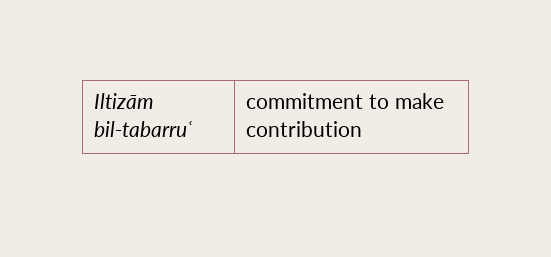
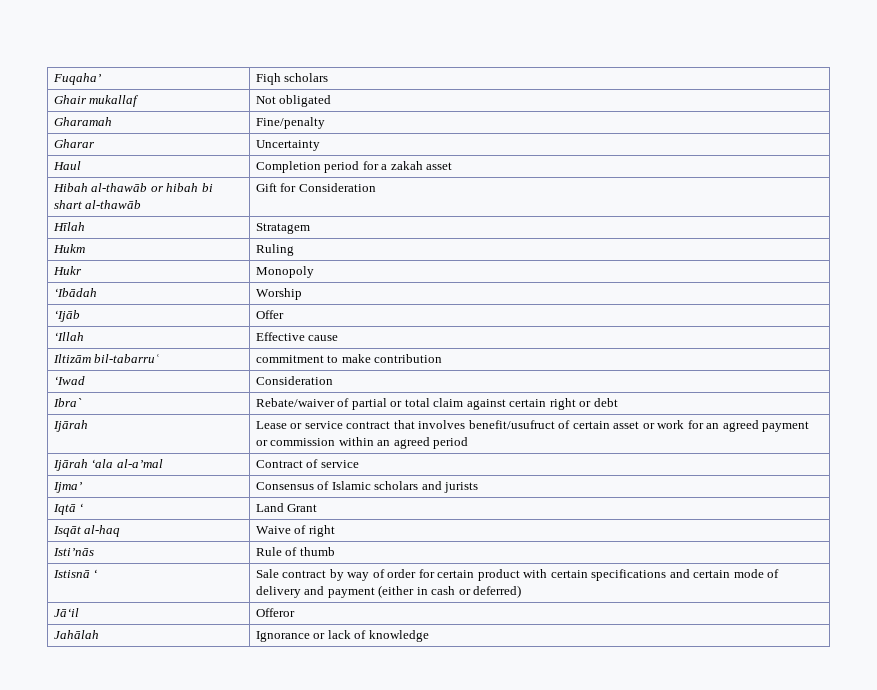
+ Fuqaha’ | Fiqh scholars
+ Ghair mukallaf | Not obligated
+ Gharamah | Fine/penalty
+ Gharar | Uncertainty
+ Haul | Completion period for a zakah asset
+ Hibah al-thawāb or hibah bi shart al-thawāb | Gift for Consideration
+ Hīlah | Stratagem
+ Hukm | Ruling
+ Hukr | Monopoly
+ ‘Ibādah | Worship
+ ‘Ijāb | Offer
+ ‘Illah | Effective cause
+ ‘Iwad | Consideration
+ Ibra` | Rebate/waiver of partial or total claim against certain right or debt
+ Ijārah | Lease or service contract that involves benefit/usufruct of certain asset or work for an agreed payment or commission within an agreed period
+ Ijārah ‘ala al-a’mal | Contract of service
+ Ijma’ | Consensus of Islamic scholars and jurists
+ Iqtā ‘ | Land Grant
+ Isqāt al-haq | Waive of right
+ Isti’nās | Rule of thumb
+ Istisnā ‘ | Sale contract by way of order for certain product with certain specifications and certain mode of delivery and payment (either in cash or deferred)
+ Jā‘il | Offeror
+ Jahālah | Ignorance or lack of knowledge

